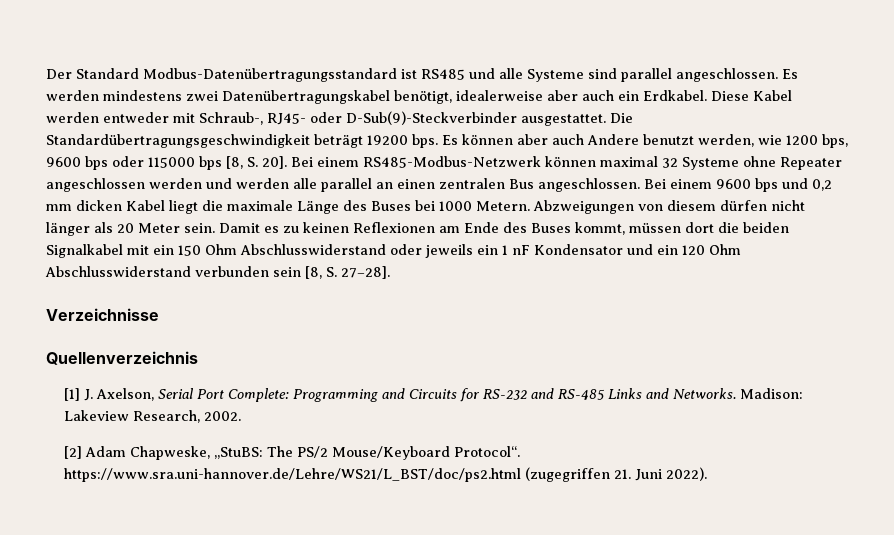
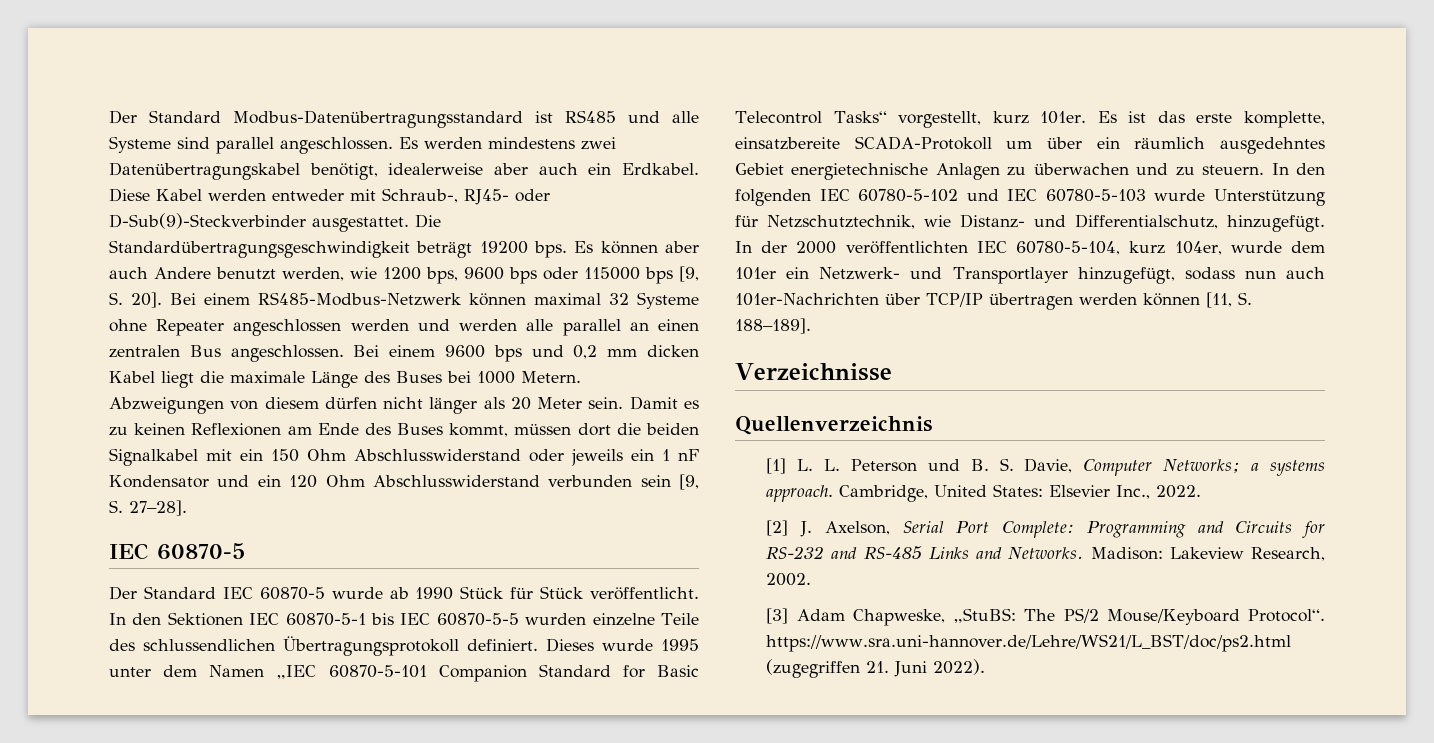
- Es können aber auch Andere benutzt werden, wie 1200 bps, 9600 bps oder 115000 bps [8, S. 20].
+ Es können aber auch Andere benutzt werden, wie 1200 bps, 9600 bps oder 115000 bps [9, S. 20].
- Damit es zu keinen Reflexionen am Ende des Buses kommt, müssen dort die beiden Signalkabel mit ein 150 Ohm Abschlusswiderstand oder jeweils ein 1 nF Kondensator und ein 120 Ohm Abschlusswiderstand verbunden sein [8, S. 27–28].
+ Damit es zu keinen Reflexionen am Ende des Buses kommt, müssen dort die beiden Signalkabel mit ein 150 Ohm Abschlusswiderstand oder jeweils ein 1 nF Kondensator und ein 120 Ohm Abschlusswiderstand verbunden sein [9, S. 27–28].
+ IEC 60870-5
+ Der Standard IEC 60870-5 wurde ab 1990 Stück für Stück veröffentlicht. In den Sektionen IEC 60870-5-1 bis IEC 60870-5-5 wurden einzelne Teile des schlussendlichen Übertragungsprotokoll definiert. Dieses wurde 1995 unter dem Namen „IEC 60870-5-101 Companion Standard for Basic Telecontrol Tasks“ vorgestellt, kurz 101er. Es ist das erste komplette, einsatzbereite SCADA-Protokoll um über ein räumlich ausgedehntes Gebiet energietechnische Anlagen zu überwachen und zu steuern. In den folgenden IEC 60780-5-102 und IEC 60780-5-103 wurde Unterstützung für Netzschutztechnik, wie Distanz- und Differentialschutz, hinzugefügt. In der 2000 veröffentlichten IEC 60780-5-104, kurz 104er, wurde dem 101er ein Netzwerk- und Transportlayer hinzugefügt, sodass nun auch 101er-Nachrichten über TCP/IP übertragen werden können [11, S. 188–189].
  Verzeichnisse
  Quellenverzeichnis
- [1] J. Axelson, Serial Port Complete: Programming and Circuits for RS-232 and RS-485 Links and Networks.
+ [1] L. L. Peterson und B. S. Davie, Computer Networks; a systems approach. Cambridge, United States: Elsevier Inc., 2022.
+ [2] J. Axelson, Serial Port Complete: Programming and Circuits for RS-232 and RS-485 Links and Networks.
- [2] Adam Chapweske, „StuBS: The PS/2 Mouse/Keyboard Protocol“. https://www.sra.uni-hannover.de/Lehre/WS21/L_BST/doc/ps2.html (zugegriffen 21. Juni 2022).
+ [3] Adam Chapweske, „StuBS: The PS/2 Mouse/Keyboard Protocol“. https://www.sra.uni-hannover.de/Lehre/WS21/L_BST/doc/ps2.html (zugegriffen 21. Juni 2022).

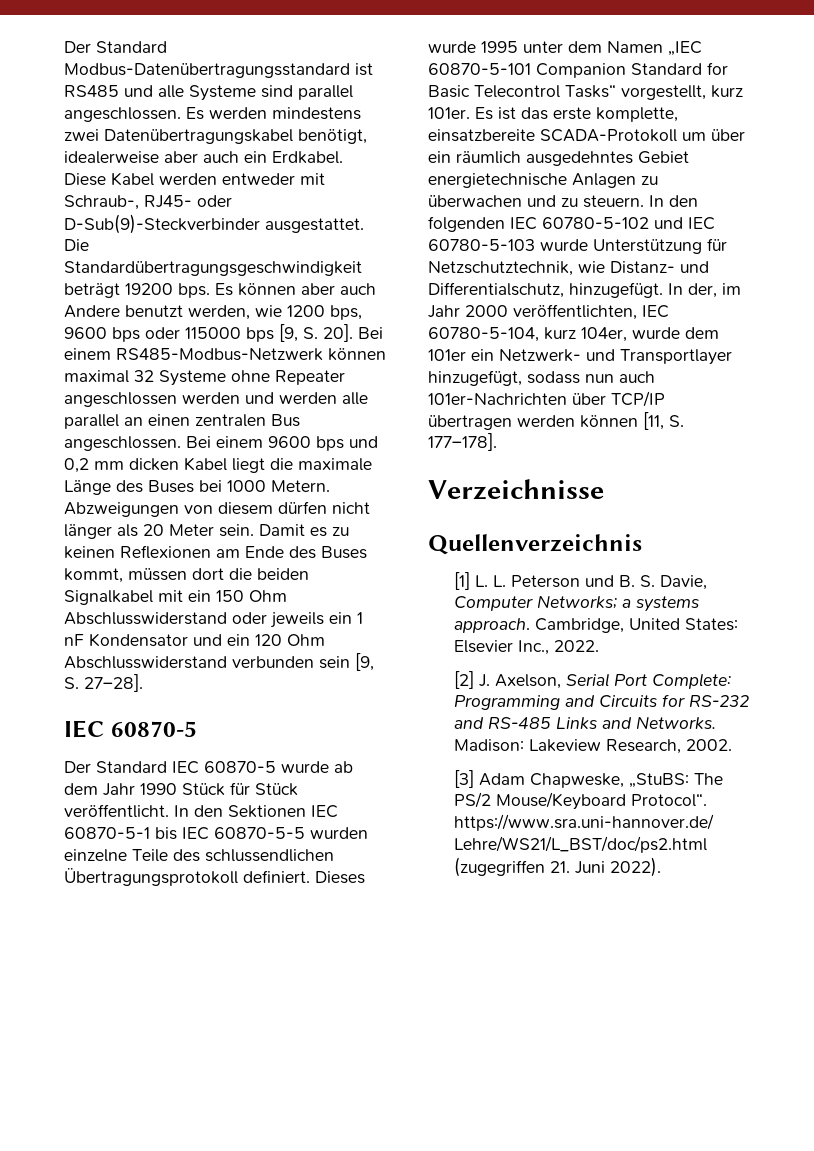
- Der Standard IEC 60870-5 wurde ab 1990 Stück für Stück veröffentlicht.
+ Der Standard IEC 60870-5 wurde ab dem Jahr 1990 Stück für Stück veröffentlicht.
- In der 2000 veröffentlichten IEC 60780-5-104, kurz 104er, wurde dem 101er ein Netzwerk- und Transportlayer hinzugefügt, sodass nun auch 101er-Nachrichten über TCP/IP übertragen werden können [11, S. 188–189].
+ In der, im Jahr 2000 veröffentlichten, IEC 60780-5-104, kurz 104er, wurde dem 101er ein Netzwerk- und Transportlayer hinzugefügt, sodass nun auch 101er-Nachrichten über TCP/IP übertragen werden können [11, S. 177–178].

